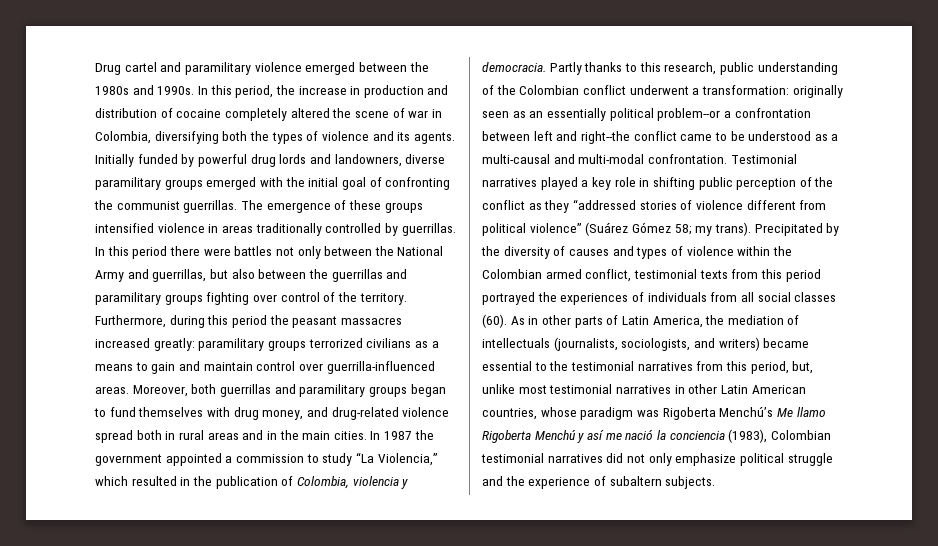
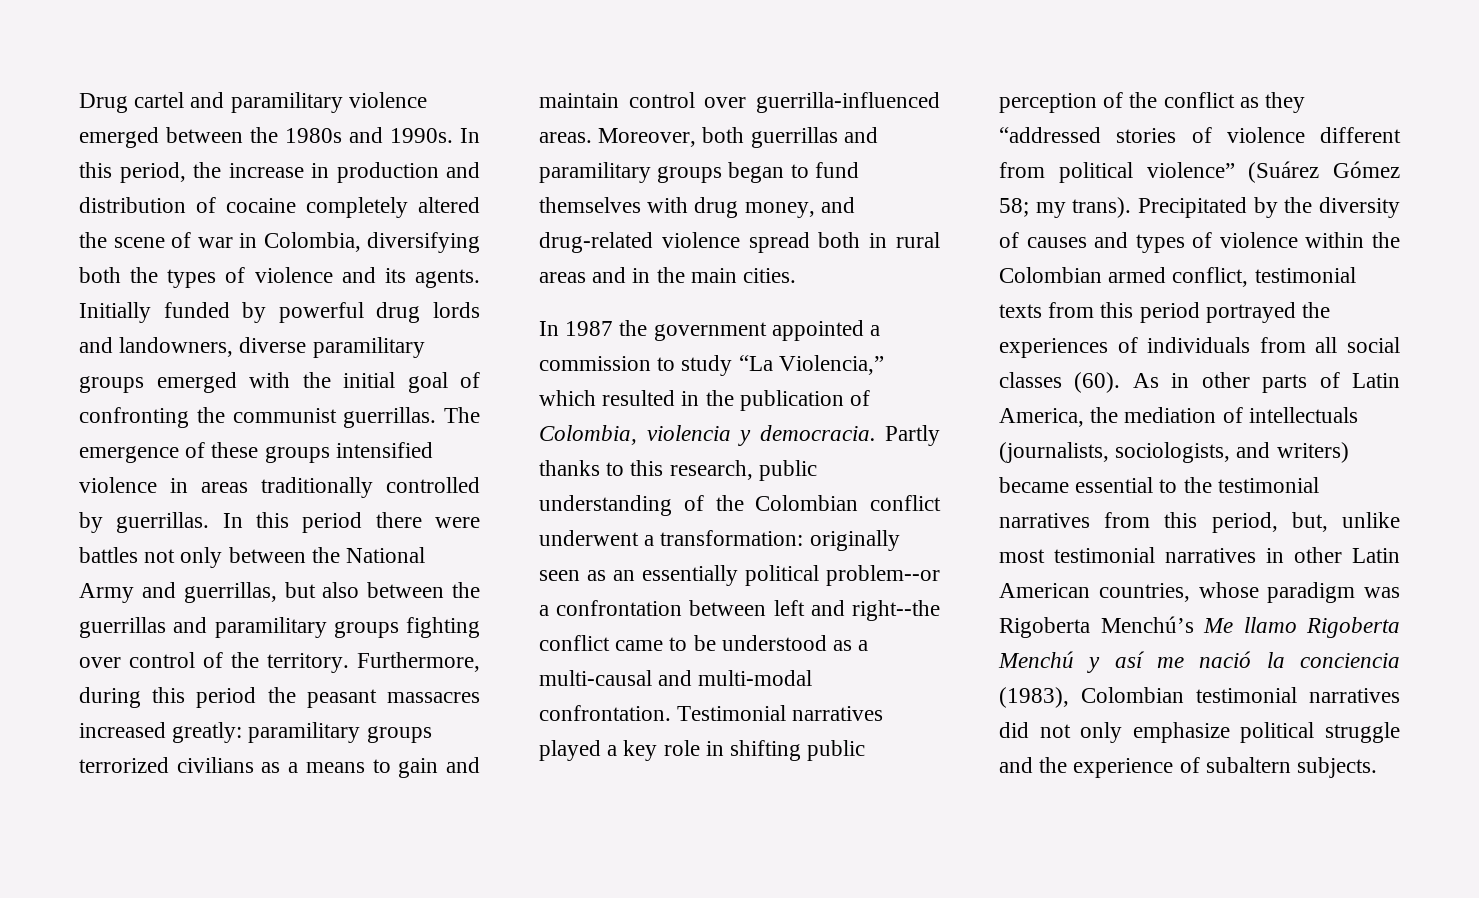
- Moreover, both guerrillas and paramilitary groups began to fund themselves with drug money, and drug-related violence spread both in rural areas and in the main cities. In 1987 the government appointed a commission to study “La Violencia,” which resulted in the publication of Colombia, violencia y democracia.
+ Moreover, both guerrillas and paramilitary groups began to fund themselves with drug money, and drug-related violence spread both in rural areas and in the main cities.
+ In 1987 the government appointed a commission to study “La Violencia,” which resulted in the publication of Colombia, violencia y democracia.

